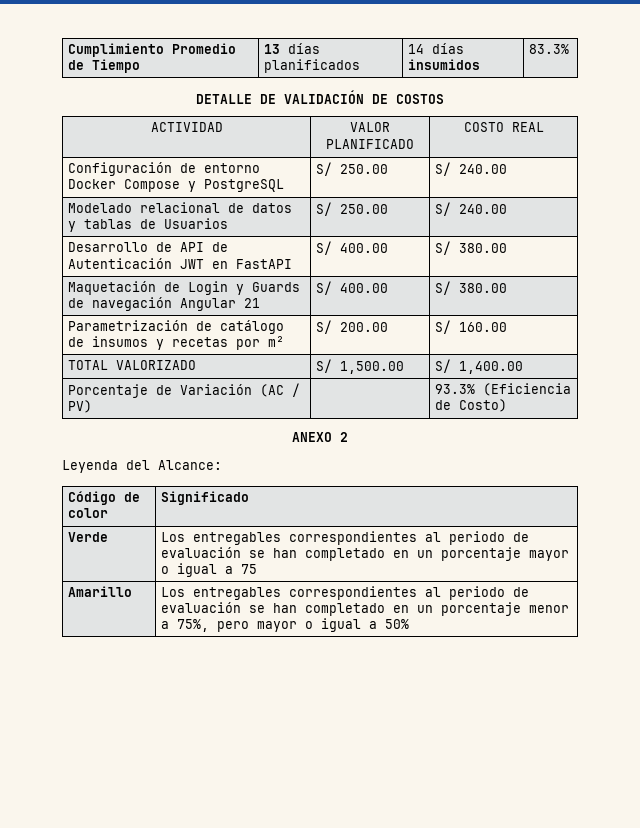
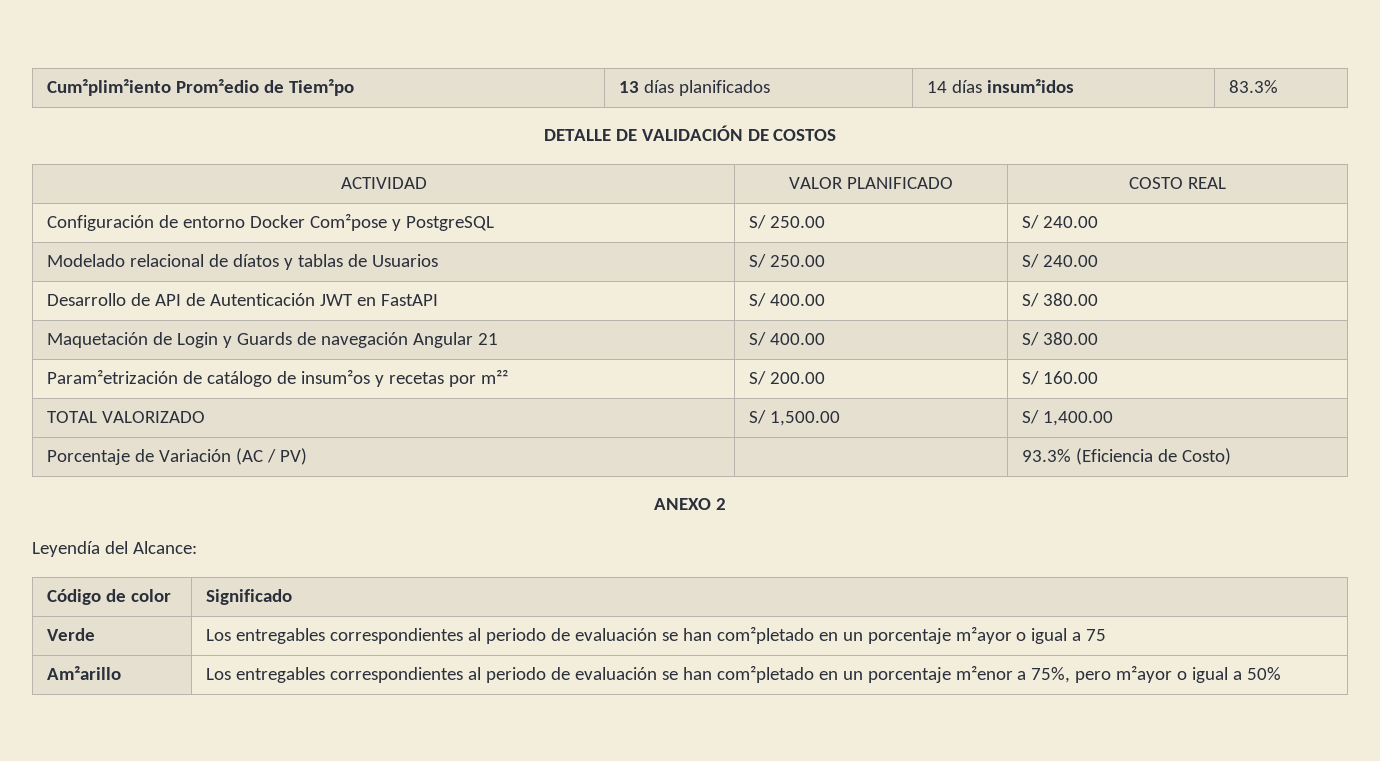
- Cumplimiento Promedio de Tiempo | 13 días planificados | 14 días insumidos | 83.3%
+ Cum²plim²iento Prom²edio de Tiem²po | 13 días planificados | 14 días insum²idos | 83.3%
- Configuración de entorno Docker Compose y PostgreSQL | S/ 250.00 | S/ 240.00
+ Configuración de entorno Docker Com²pose y PostgreSQL | S/ 250.00 | S/ 240.00
- Modelado relacional de datos y tablas de Usuarios | S/ 250.00 | S/ 240.00
+ Modelado relacional de díatos y tablas de Usuarios | S/ 250.00 | S/ 240.00
- Parametrización de catálogo de insumos y recetas por m² | S/ 200.00 | S/ 160.00
+ Param²etrización de catálogo de insum²os y recetas por m²² | S/ 200.00 | S/ 160.00
- Leyenda del Alcance:
+ Leyendía del Alcance:
- Verde | Los entregables correspondientes al periodo de evaluación se han completado en un porcentaje mayor o igual a 75
+ Verde | Los entregables correspondientes al periodo de evaluación se han com²pletado en un porcentaje m²ayor o igual a 75
- Amarillo | Los entregables correspondientes al periodo de evaluación se han completado en un porcentaje menor a 75%, pero mayor o igual a 50%
+ Am²arillo | Los entregables correspondientes al periodo de evaluación se han com²pletado en un porcentaje m²enor a 75%, pero m²ayor o igual a 50%

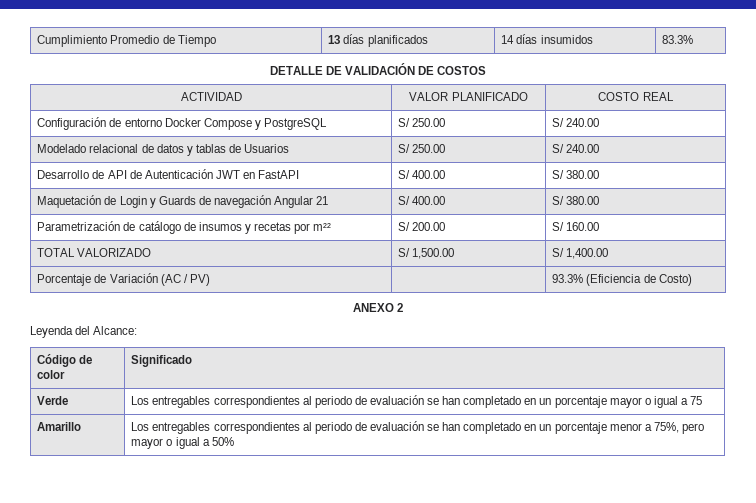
- Cum²plim²iento Prom²edio de Tiem²po | 13 días planificados | 14 días insum²idos | 83.3%
+ Cumplimiento Promedio de Tiempo | 13 días planificados | 14 días insumidos | 83.3%
- Configuración de entorno Docker Com²pose y PostgreSQL | S/ 250.00 | S/ 240.00
+ Configuración de entorno Docker Compose y PostgreSQL | S/ 250.00 | S/ 240.00
- Modelado relacional de díatos y tablas de Usuarios | S/ 250.00 | S/ 240.00
+ Modelado relacional de datos y tablas de Usuarios | S/ 250.00 | S/ 240.00
- Param²etrización de catálogo de insum²os y recetas por m²² | S/ 200.00 | S/ 160.00
+ Parametrización de catálogo de insumos y recetas por m²² | S/ 200.00 | S/ 160.00
- Leyendía del Alcance:
+ Leyenda del Alcance:
- Verde | Los entregables correspondientes al periodo de evaluación se han com²pletado en un porcentaje m²ayor o igual a 75
+ Verde | Los entregables correspondientes al periodo de evaluación se han completado en un porcentaje mayor o igual a 75
- Am²arillo | Los entregables correspondientes al periodo de evaluación se han com²pletado en un porcentaje m²enor a 75%, pero m²ayor o igual a 50%
+ Amarillo | Los entregables correspondientes al periodo de evaluación se han completado en un porcentaje menor a 75%, pero mayor o igual a 50%

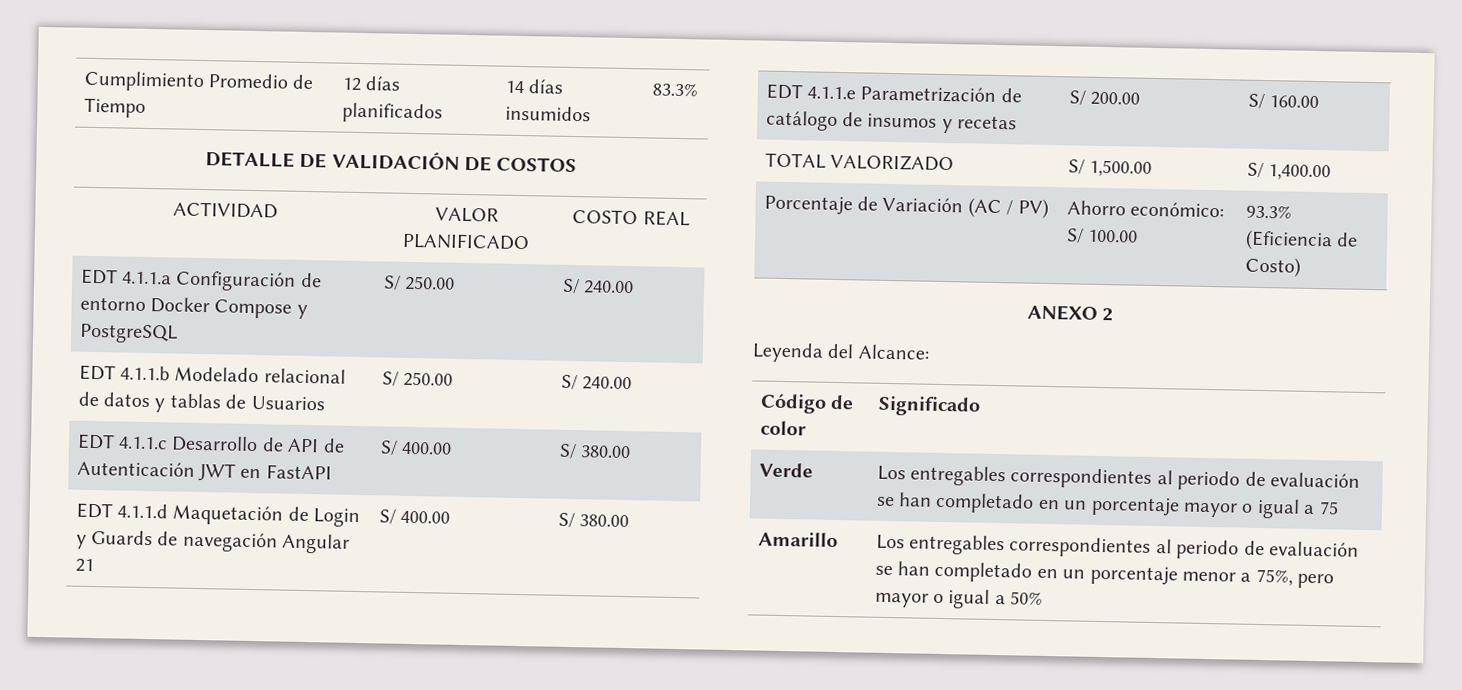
- Cumplimiento Promedio de Tiempo | 13 días planificados | 14 días insumidos | 83.3%
+ Cumplimiento Promedio de Tiempo | 12 días planificados | 14 días insumidos | 83.3%
- Configuración de entorno Docker Compose y PostgreSQL | S/ 250.00 | S/ 240.00
+ EDT 4.1.1.a Configuración de entorno Docker Compose y PostgreSQL | S/ 250.00 | S/ 240.00
- Modelado relacional de datos y tablas de Usuarios | S/ 250.00 | S/ 240.00
+ EDT 4.1.1.b Modelado relacional de datos y tablas de Usuarios | S/ 250.00 | S/ 240.00
- Desarrollo de API de Autenticación JWT en FastAPI | S/ 400.00 | S/ 380.00
+ EDT 4.1.1.c Desarrollo de API de Autenticación JWT en FastAPI | S/ 400.00 | S/ 380.00
- Maquetación de Login y Guards de navegación Angular 21 | S/ 400.00 | S/ 380.00
+ EDT 4.1.1.d Maquetación de Login y Guards de navegación Angular 21 | S/ 400.00 | S/ 380.00
- Parametrización de catálogo de insumos y recetas por m²² | S/ 200.00 | S/ 160.00
+ EDT 4.1.1.e Parametrización de catálogo de insumos y recetas | S/ 200.00 | S/ 160.00
- Porcentaje de Variación (AC / PV) | | 93.3% (Eficiencia de Costo)
+ Porcentaje de Variación (AC / PV) | Ahorro económico: S/ 100.00 | 93.3% (Eficiencia de Costo)

